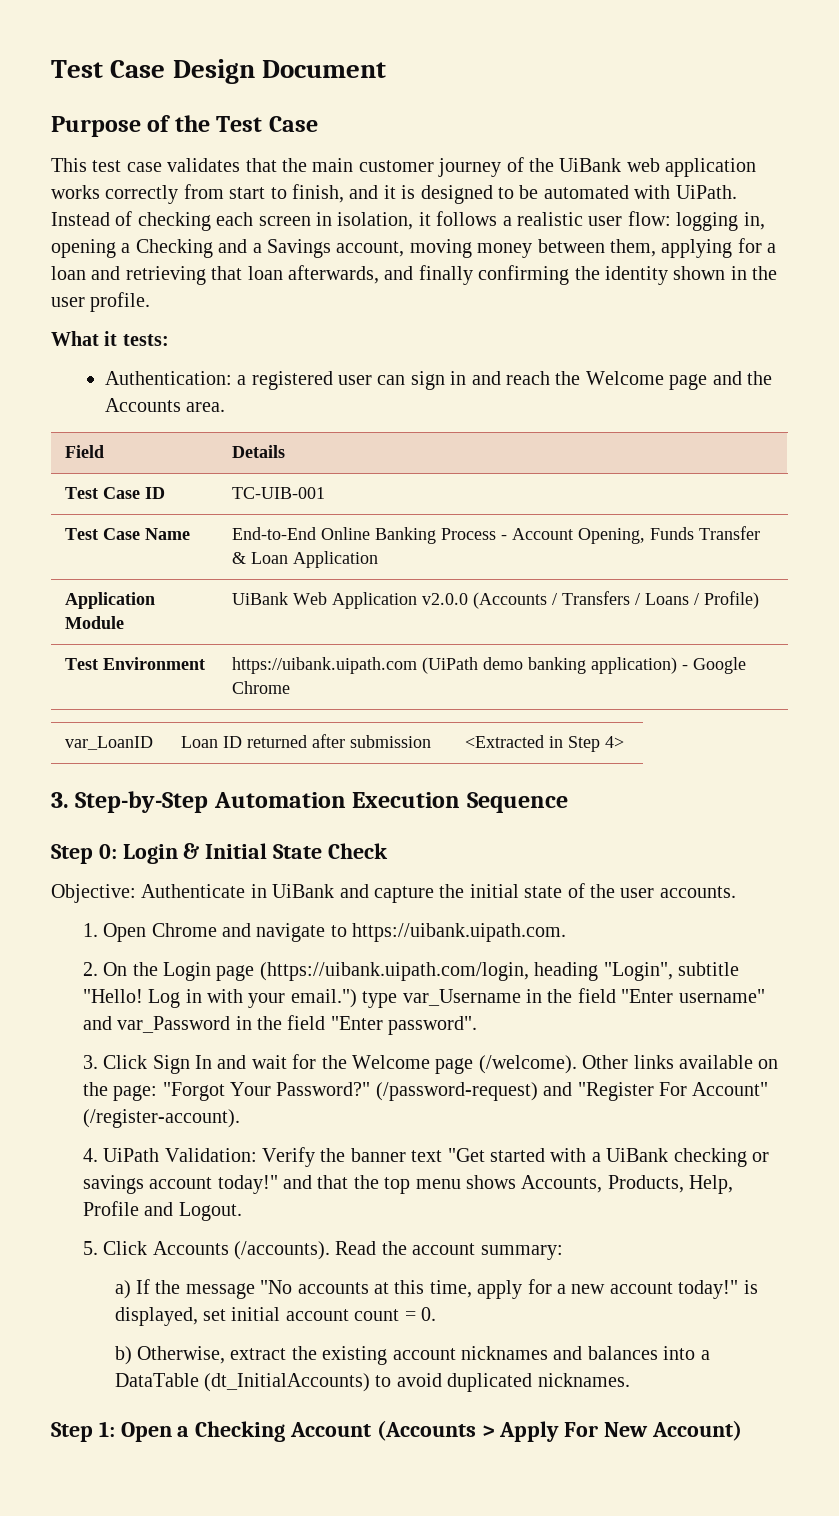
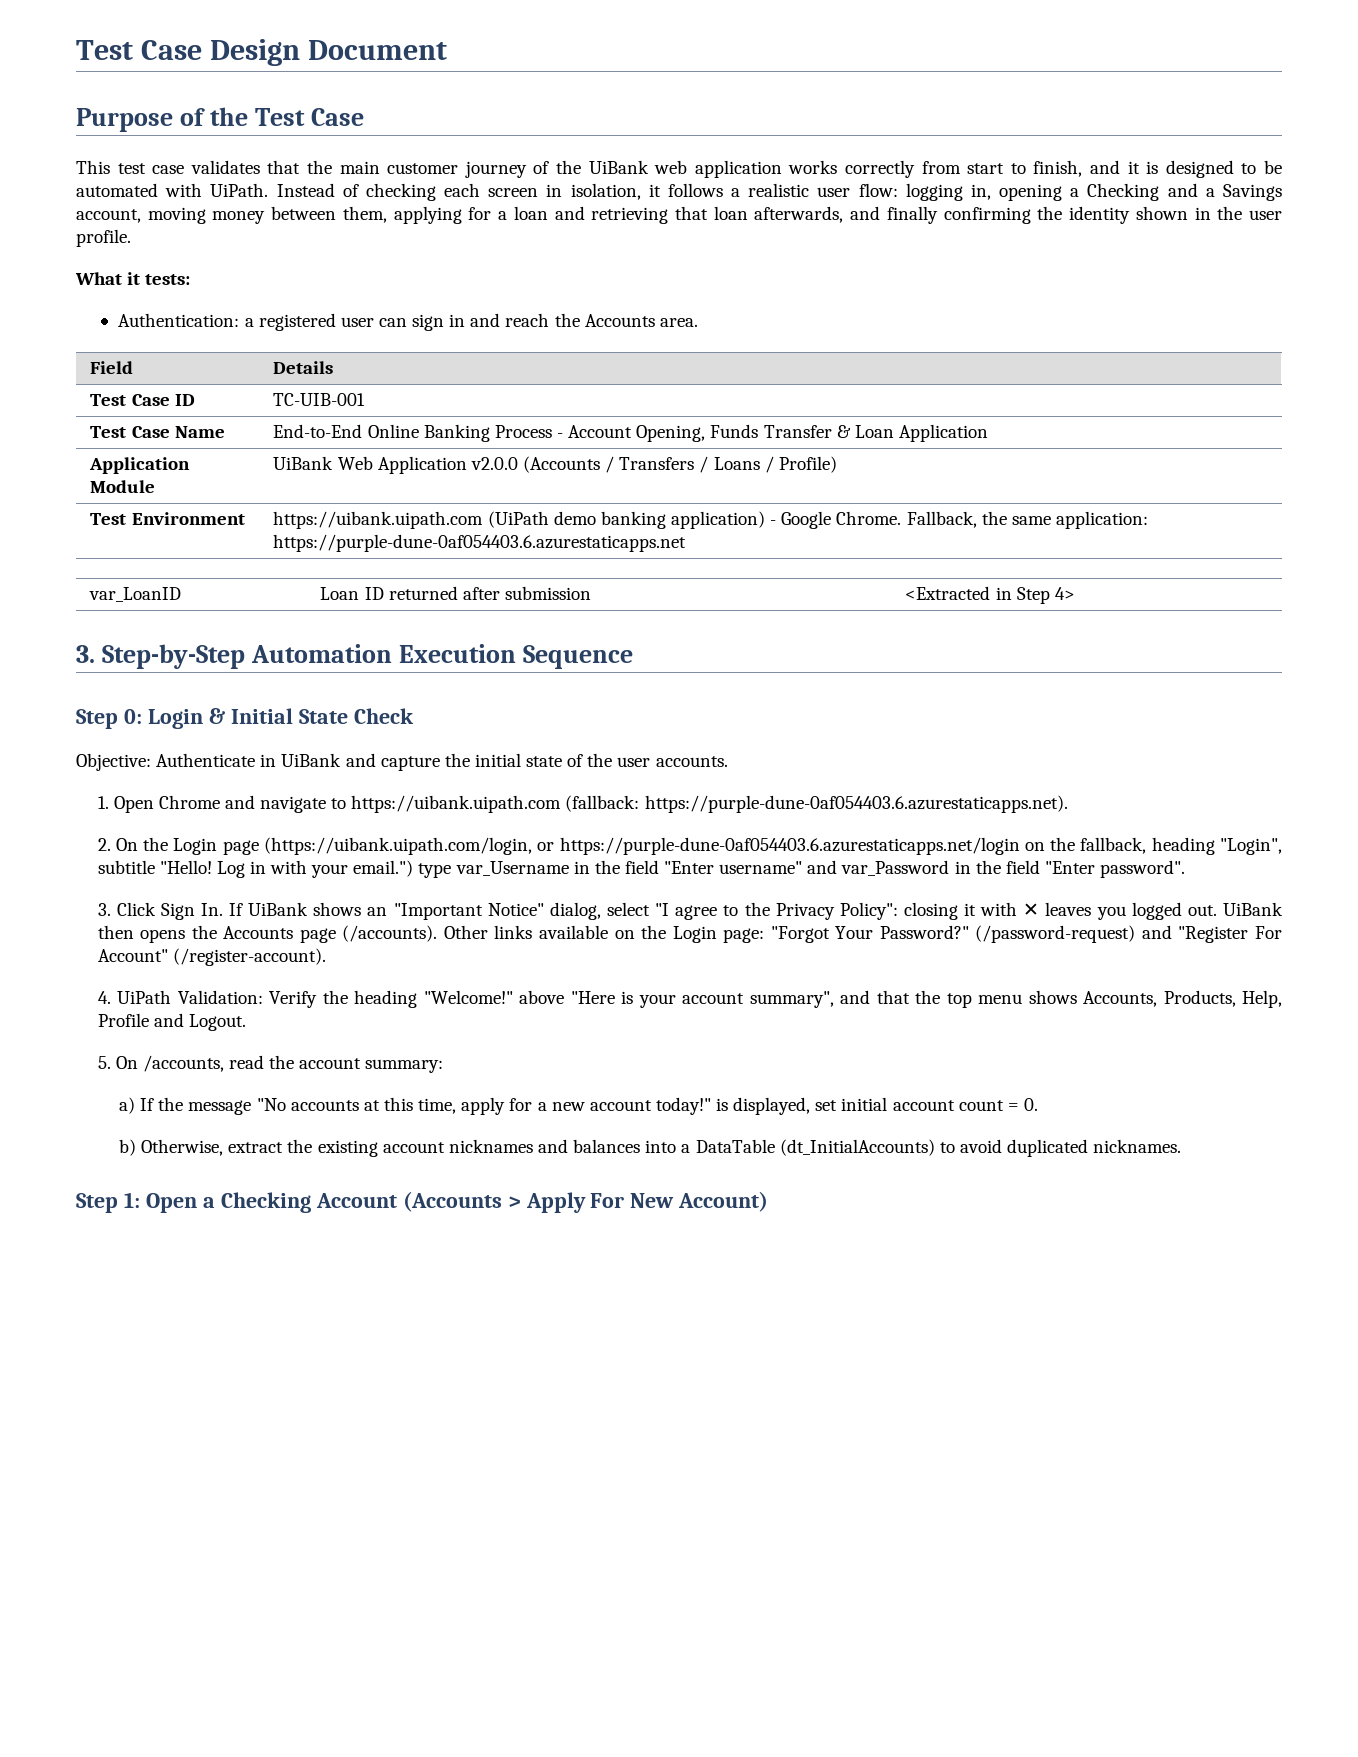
- Authentication: a registered user can sign in and reach the Welcome page and the Accounts area.
+ Authentication: a registered user can sign in and reach the Accounts area.
- Test Environment | https://uibank.uipath.com (UiPath demo banking application) - Google Chrome
+ Test Environment | https://uibank.uipath.com (UiPath demo banking application) - Google Chrome. Fallback, the same application: https://purple-dune-0af054403.6.azurestaticapps.net
- 1. Open Chrome and navigate to https://uibank.uipath.com.
+ 1. Open Chrome and navigate to https://uibank.uipath.com (fallback: https://purple-dune-0af054403.6.azurestaticapps.net).
- 2. On the Login page (https://uibank.uipath.com/login, heading "Login", subtitle "Hello!
+ 2. On the Login page (https://uibank.uipath.com/login, or https://purple-dune-0af054403.6.azurestaticapps.net/login on the fallback, heading "Login", subtitle "Hello!
- 3. Click Sign In and wait for the Welcome page (/welcome).
+ 3. Click Sign In. If UiBank shows an "Important Notice" dialog, select "I agree to the Privacy Policy": closing it with ✕ leaves you logged out. UiBank then opens the Accounts page (/accounts).
- Other links available on the page: "Forgot Your Password?"
+ Other links available on the Login page: "Forgot Your Password?"
- 4. UiPath Validation: Verify the banner text "Get started with a UiBank checking or savings account today!" and that the top menu shows Accounts, Products, Help, Profile and Logout.
+ 4. UiPath Validation: Verify the heading "Welcome!" above "Here is your account summary", and that the top menu shows Accounts, Products, Help, Profile and Logout.
- 5. Click Accounts (/accounts). Read the account summary:
+ 5. On /accounts, read the account summary:

